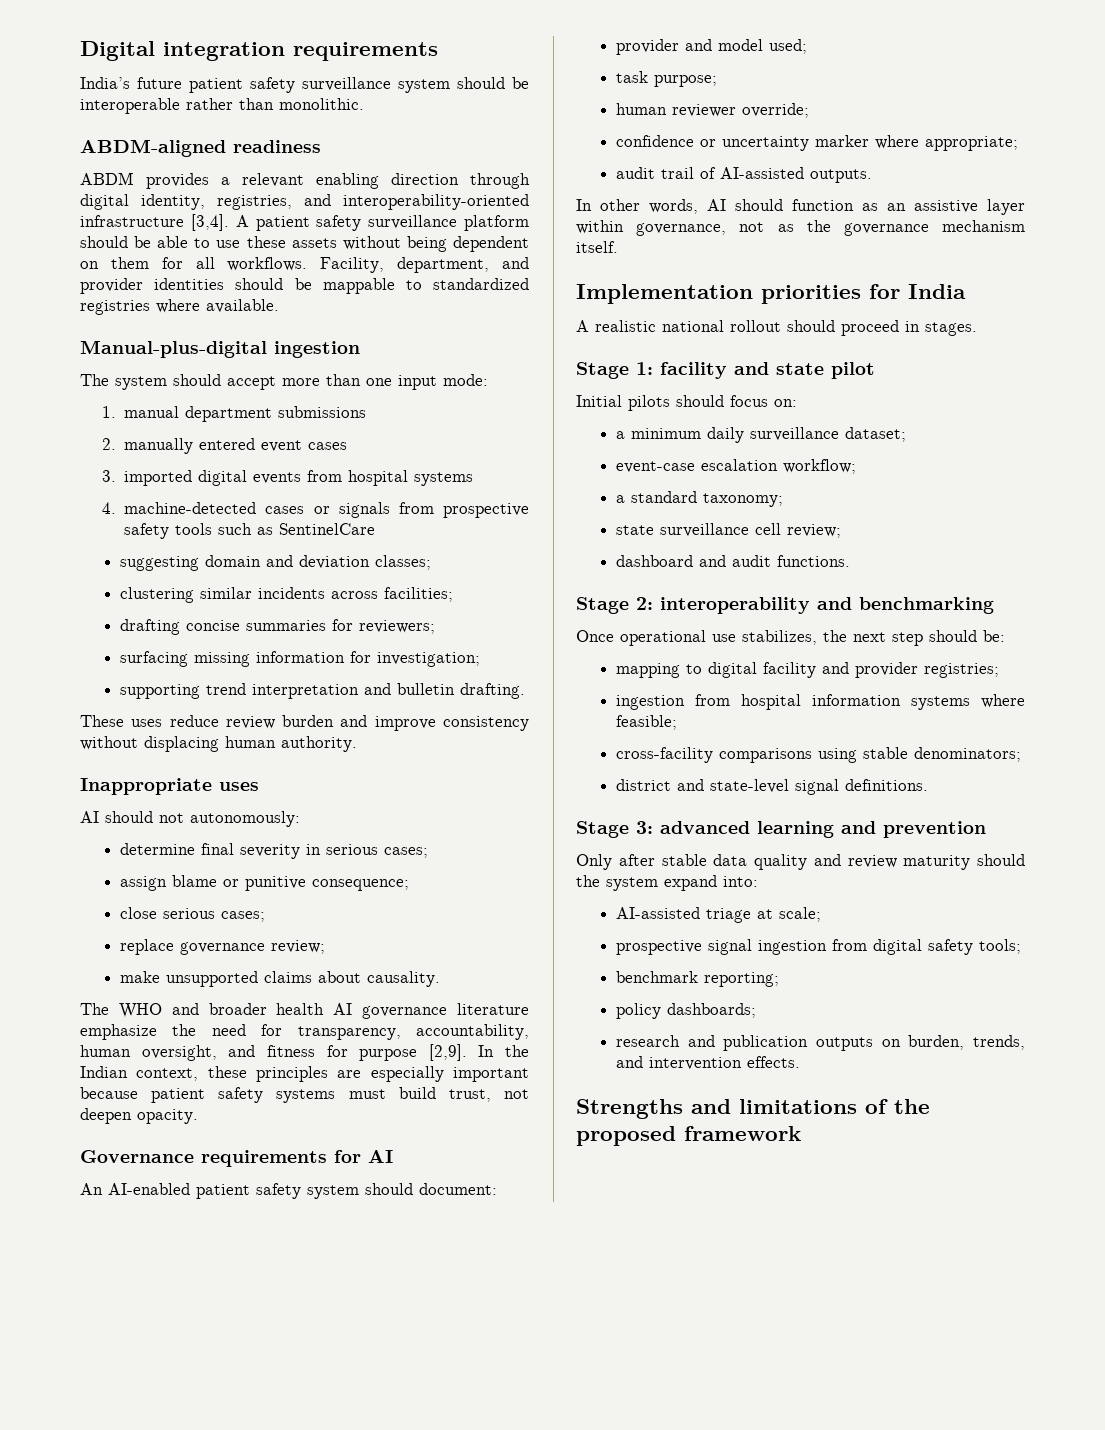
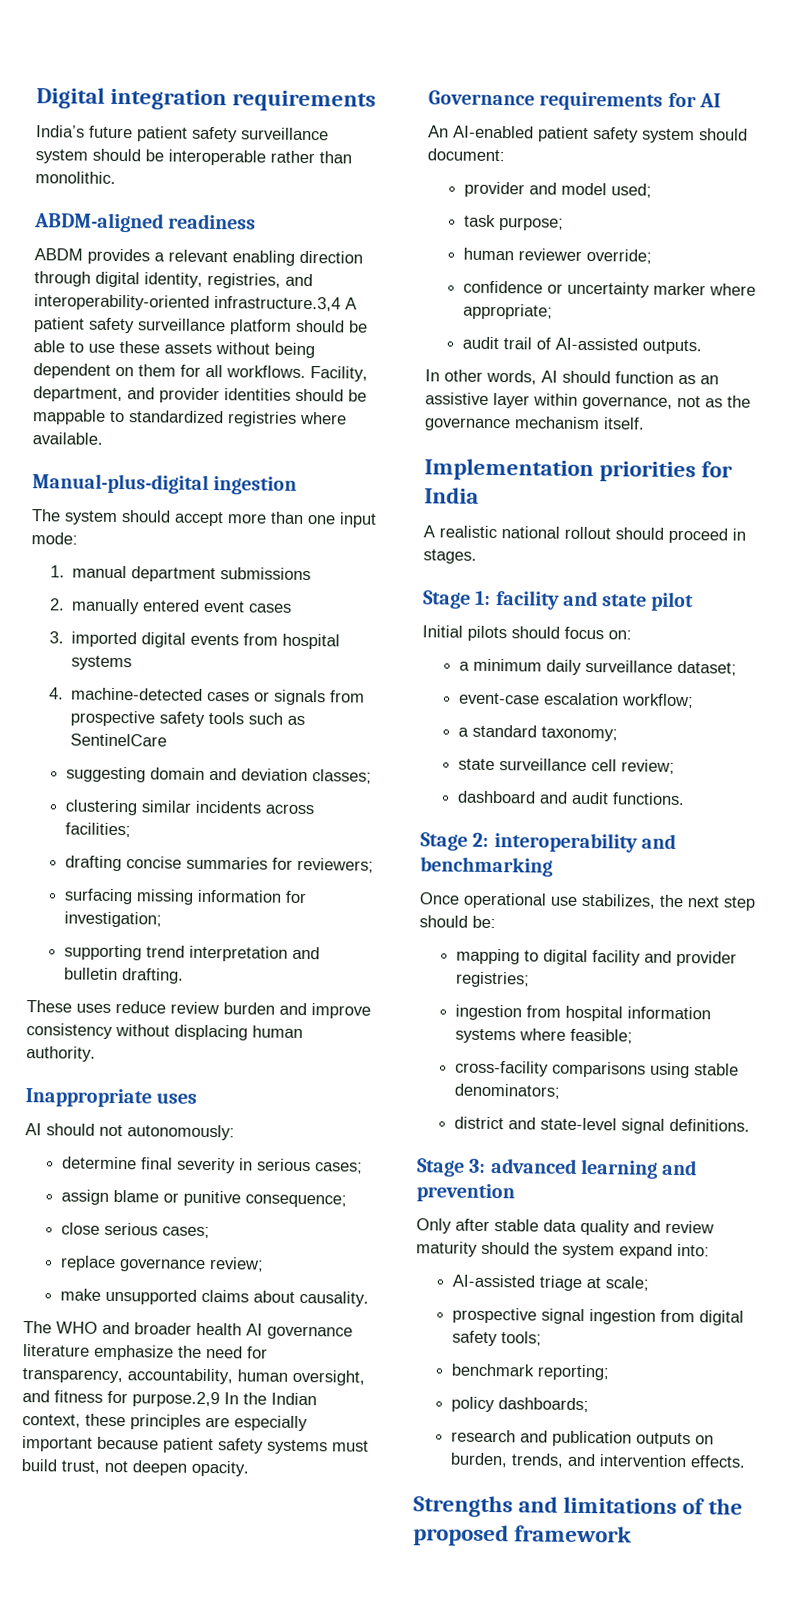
- ABDM provides a relevant enabling direction through digital identity, registries, and interoperability-oriented infrastructure [3,4]. A patient safety surveillance platform should be able to use these assets without being dependent on them for all workflows.
+ ABDM provides a relevant enabling direction through digital identity, registries, and interoperability-oriented infrastructure.3,4 A patient safety surveillance platform should be able to use these assets without being dependent on them for all workflows.
- The WHO and broader health AI governance literature emphasize the need for transparency, accountability, human oversight, and fitness for purpose [2,9]. In the Indian context, these principles are especially important because patient safety systems must build trust, not deepen opacity.
+ The WHO and broader health AI governance literature emphasize the need for transparency, accountability, human oversight, and fitness for purpose.2,9 In the Indian context, these principles are especially important because patient safety systems must build trust, not deepen opacity.

